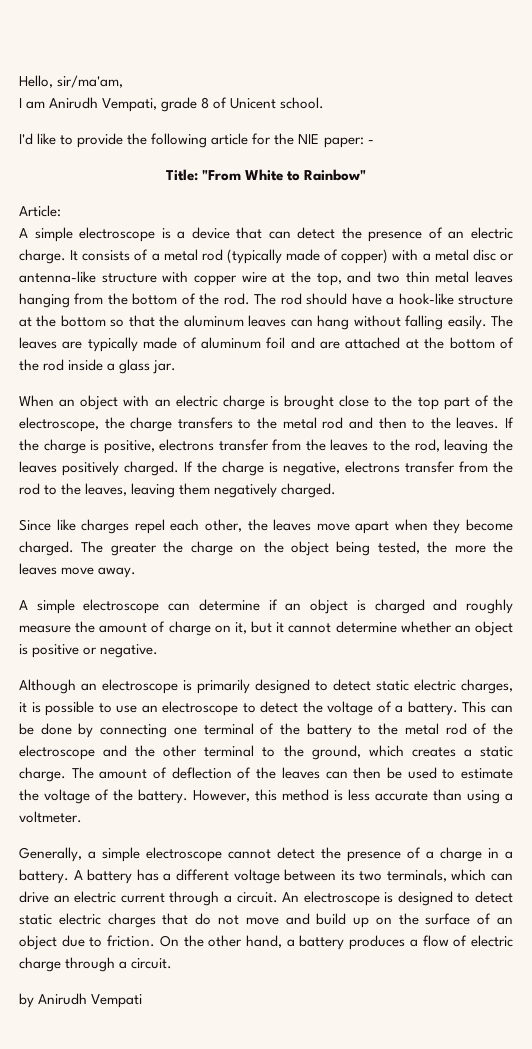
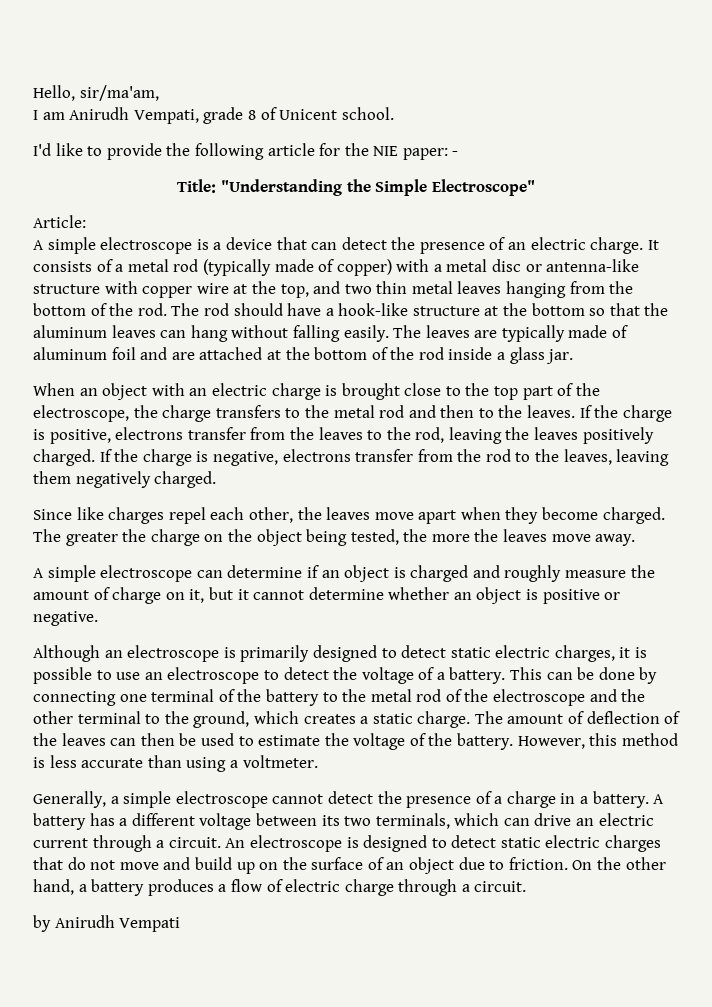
- Title: "From White to Rainbow"
+ Title: "Understanding the Simple Electroscope"

